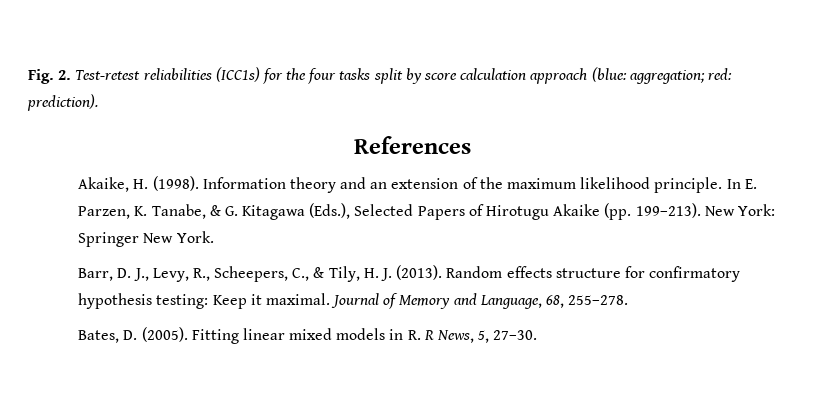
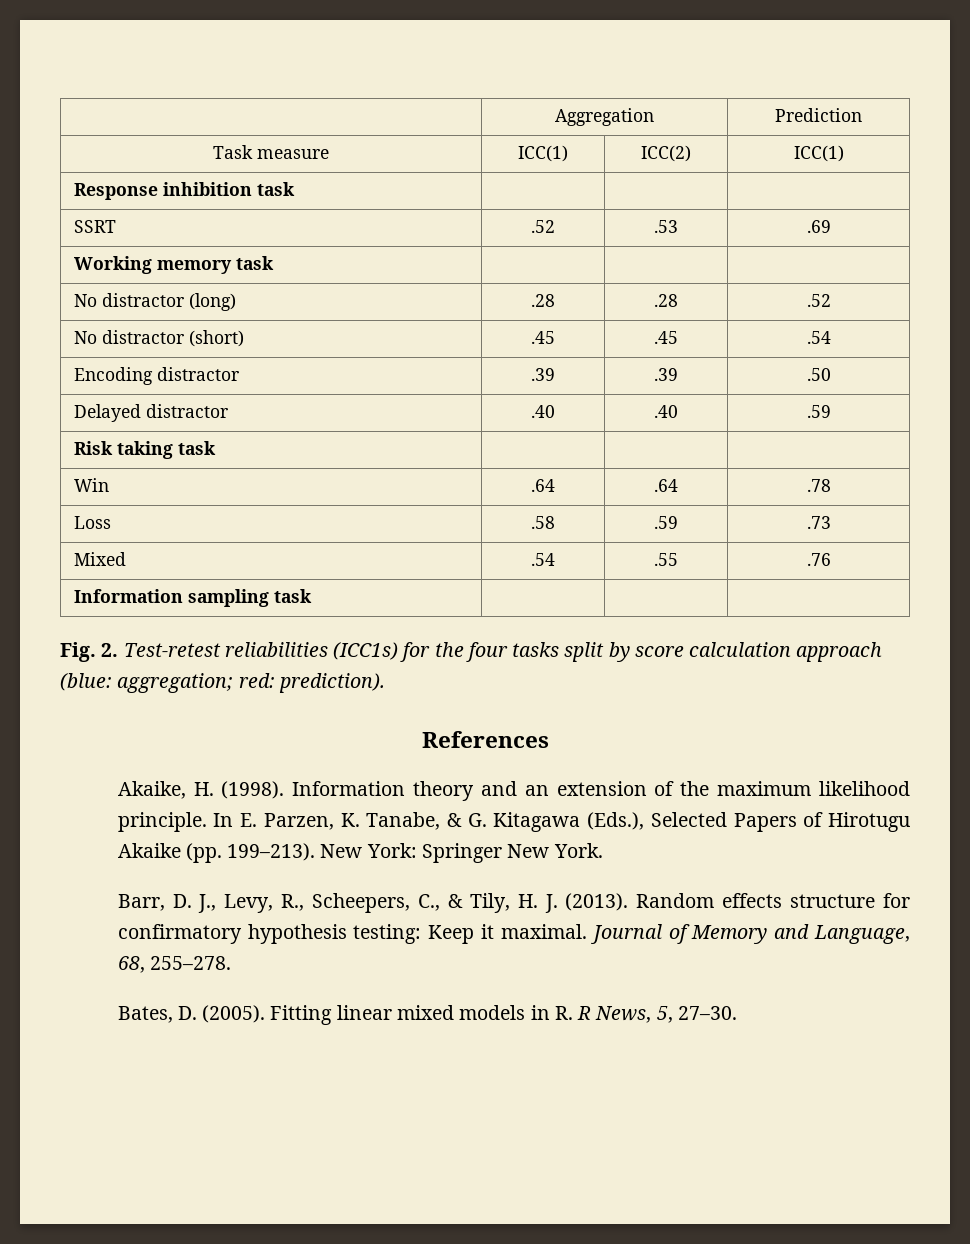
+ | Aggregation | Prediction
+ Task measure | ICC(1) | ICC(2) | ICC(1)
+ Response inhibition task | | |
+ SSRT | .52 | .53 | .69
+ Working memory task | | |
+ No distractor (long) | .28 | .28 | .52
+ No distractor (short) | .45 | .45 | .54
+ Encoding distractor | .39 | .39 | .50
+ Delayed distractor | .40 | .40 | .59
+ Risk taking task | | |
+ Win | .64 | .64 | .78
+ Loss | .58 | .59 | .73
+ Mixed | .54 | .55 | .76
+ Information sampling task | | |

